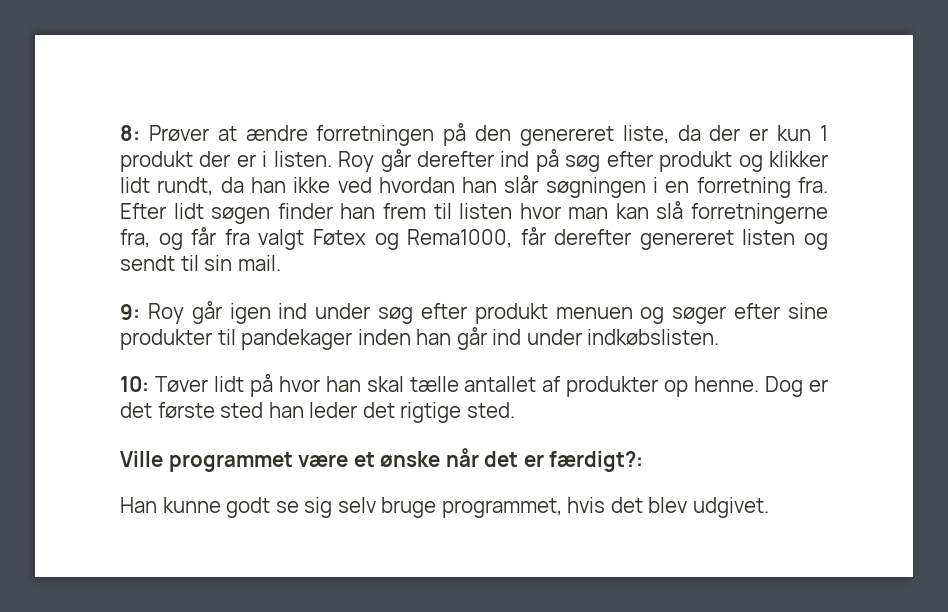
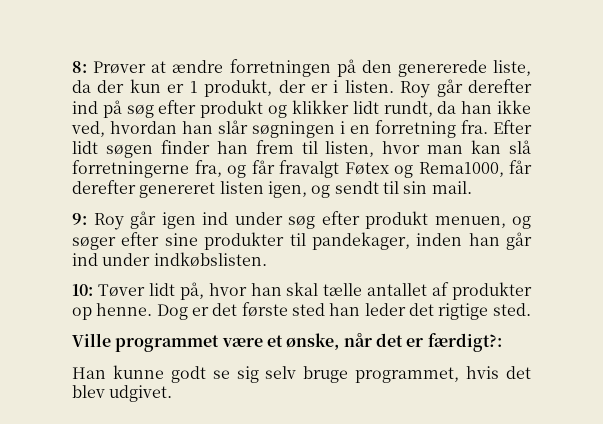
- 8: Prøver at ændre forretningen på den genereret liste, da der er kun 1 produkt der er i listen.
+ 8: Prøver at ændre forretningen på den genererede liste, da der kun er 1 produkt, der er i listen.
- Roy går derefter ind på søg efter produkt og klikker lidt rundt, da han ikke ved hvordan han slår søgningen i en forretning fra.
+ Roy går derefter ind på søg efter produkt og klikker lidt rundt, da han ikke ved, hvordan han slår søgningen i en forretning fra.
- Efter lidt søgen finder han frem til listen hvor man kan slå forretningerne fra, og får fra valgt Føtex og Rema1000, får derefter genereret listen og sendt til sin mail.
+ Efter lidt søgen finder han frem til listen, hvor man kan slå forretningerne fra, og får fravalgt Føtex og Rema1000, får derefter genereret listen igen, og sendt til sin mail.
- 9: Roy går igen ind under søg efter produkt menuen og søger efter sine produkter til pandekager inden han går ind under indkøbslisten.
+ 9: Roy går igen ind under søg efter produkt menuen, og søger efter sine produkter til pandekager, inden han går ind under indkøbslisten.
- 10: Tøver lidt på hvor han skal tælle antallet af produkter op henne.
+ 10: Tøver lidt på, hvor han skal tælle antallet af produkter op henne.
- Ville programmet være et ønske når det er færdigt?:
+ Ville programmet være et ønske, når det er færdigt?:

